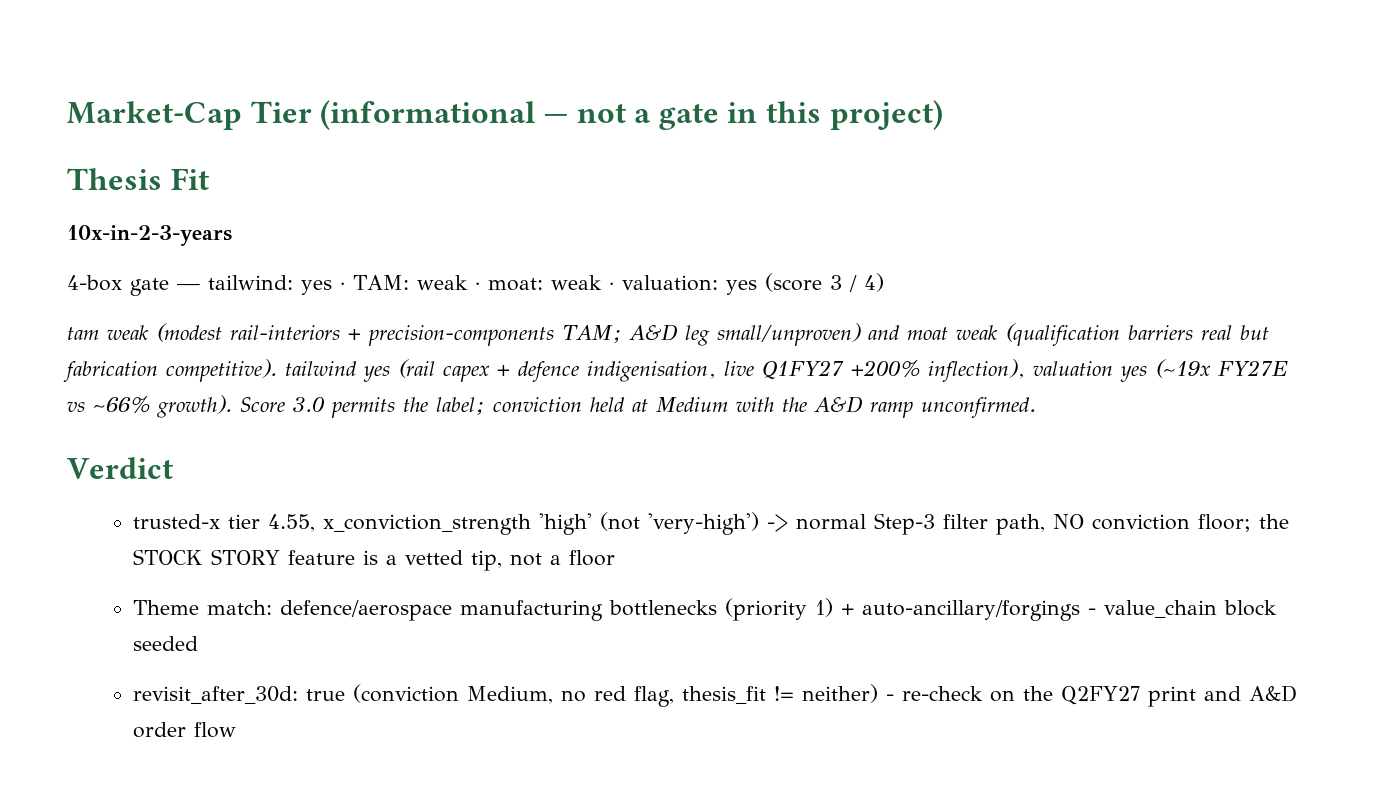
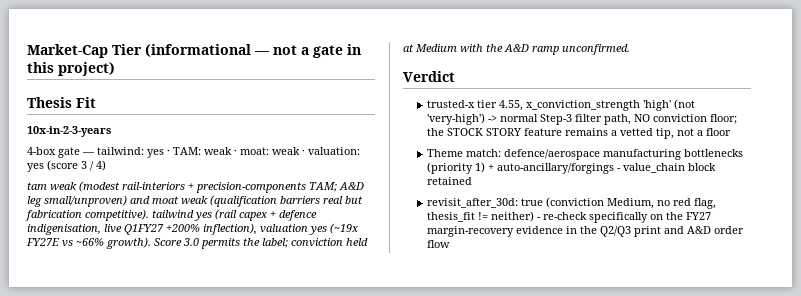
- trusted-x tier 4.55, x_conviction_strength 'high' (not 'very-high') -> normal Step-3 filter path, NO conviction floor; the STOCK STORY feature is a vetted tip, not a floor
+ trusted-x tier 4.55, x_conviction_strength 'high' (not 'very-high') -> normal Step-3 filter path, NO conviction floor; the STOCK STORY feature remains a vetted tip, not a floor
- Theme match: defence/aerospace manufacturing bottlenecks (priority 1) + auto-ancillary/forgings - value_chain block seeded
+ Theme match: defence/aerospace manufacturing bottlenecks (priority 1) + auto-ancillary/forgings - value_chain block retained
- revisit_after_30d: true (conviction Medium, no red flag, thesis_fit != neither) - re-check on the Q2FY27 print and A&D order flow
+ revisit_after_30d: true (conviction Medium, no red flag, thesis_fit != neither) - re-check specifically on the FY27 margin-recovery evidence in the Q2/Q3 print and A&D order flow

